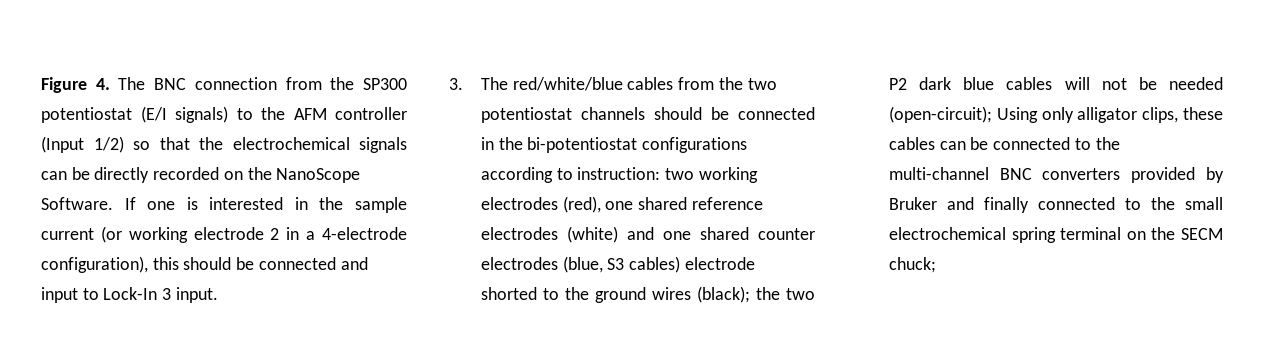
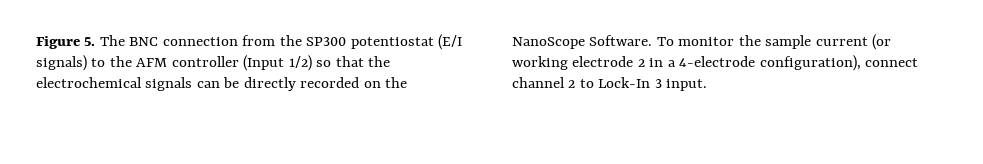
- Figure 4. The BNC connection from the SP300 potentiostat (E/I signals) to the AFM controller (Input 1/2) so that the electrochemical signals can be directly recorded on the NanoScope Software.
+ Figure 5. The BNC connection from the SP300 potentiostat (E/I signals) to the AFM controller (Input 1/2) so that the electrochemical signals can be directly recorded on the NanoScope Software.
- If one is interested in the sample current (or working electrode 2 in a 4-electrode configuration), this should be connected and input to Lock-In 3 input.
- 3. The red/white/blue cables from the two potentiostat channels should be connected in the bi-potentiostat configurations according to instruction: two working electrodes (red), one shared reference electrodes (white) and one shared counter electrodes (blue, S3 cables) electrode shorted to the ground wires (black); the two P2 dark blue cables will not be needed (open-circuit); Using only alligator clips, these cables can be connected to the multi-channel BNC converters provided by Bruker and finally connected to the small electrochemical spring terminal on the SECM chuck;
+ To monitor the sample current (or working electrode 2 in a 4-electrode configuration), connect channel 2 to Lock-In 3 input.

